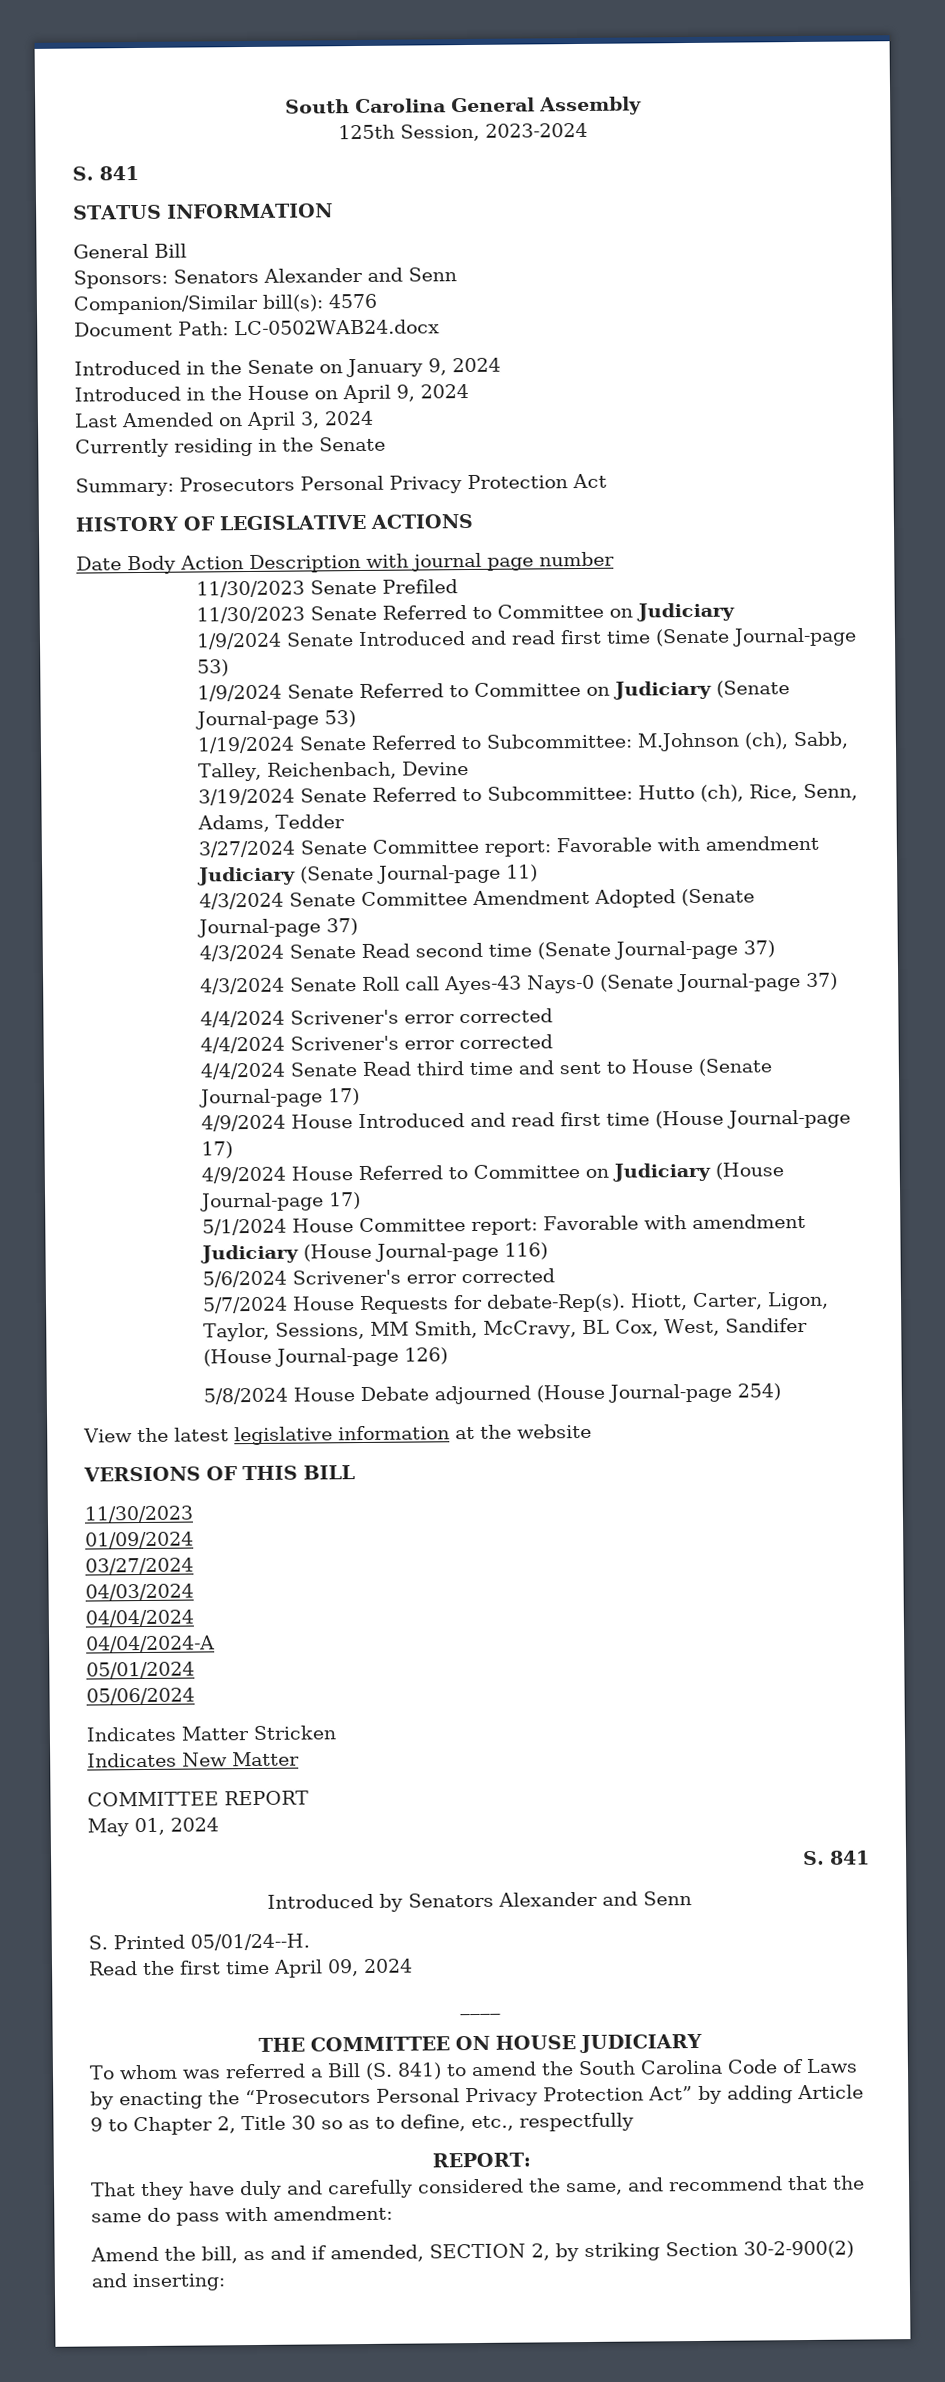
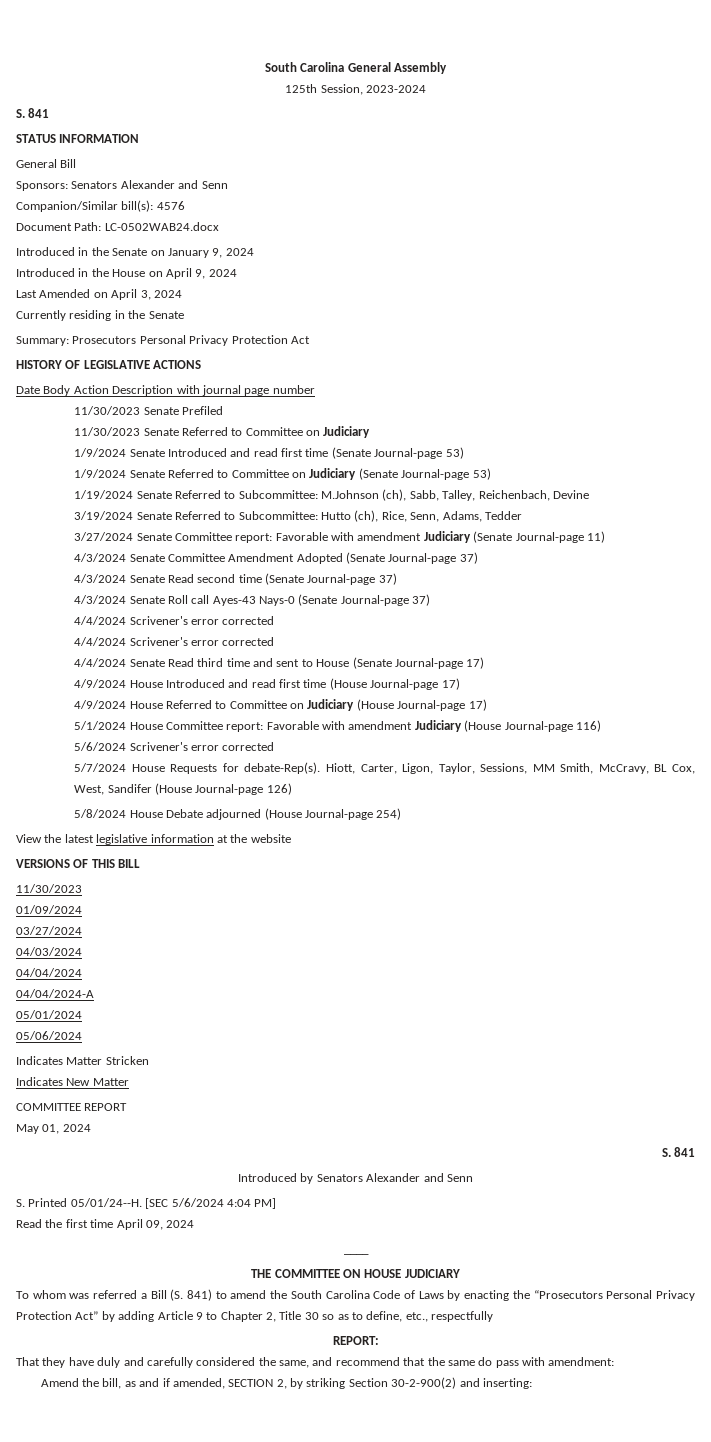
+ [SEC 5/6/2024 4:04 PM]

